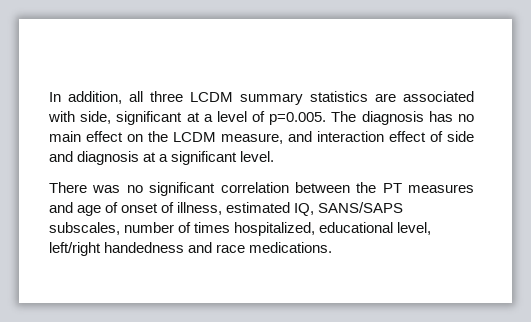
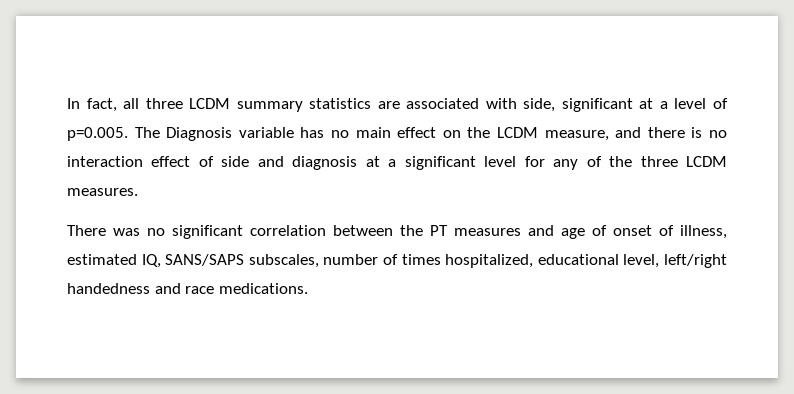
- In addition, all three LCDM summary statistics are associated with side, significant at a level of p=0.005. The diagnosis has no main effect on the LCDM measure, and interaction effect of side and diagnosis at a significant level.
+ In fact, all three LCDM summary statistics are associated with side, significant at a level of p=0.005. The Diagnosis variable has no main effect on the LCDM measure, and there is no interaction effect of side and diagnosis at a significant level for any of the three LCDM measures.

